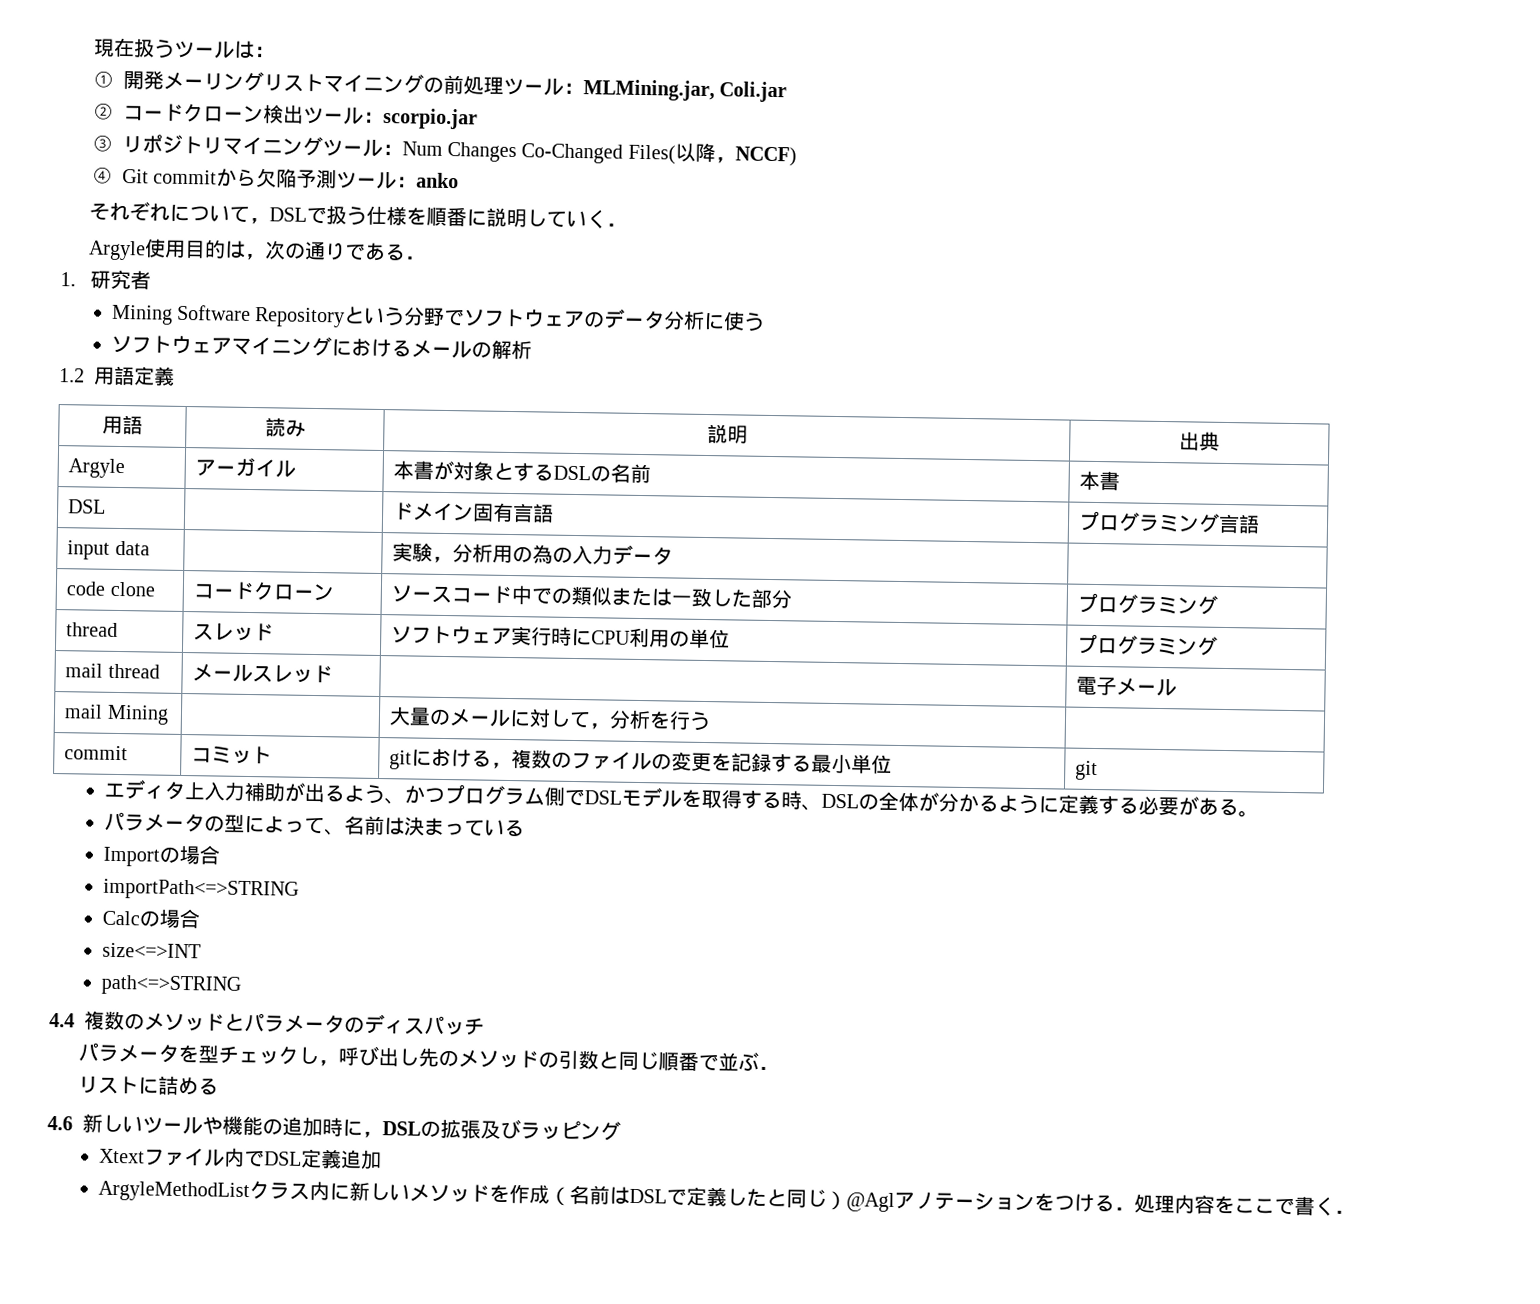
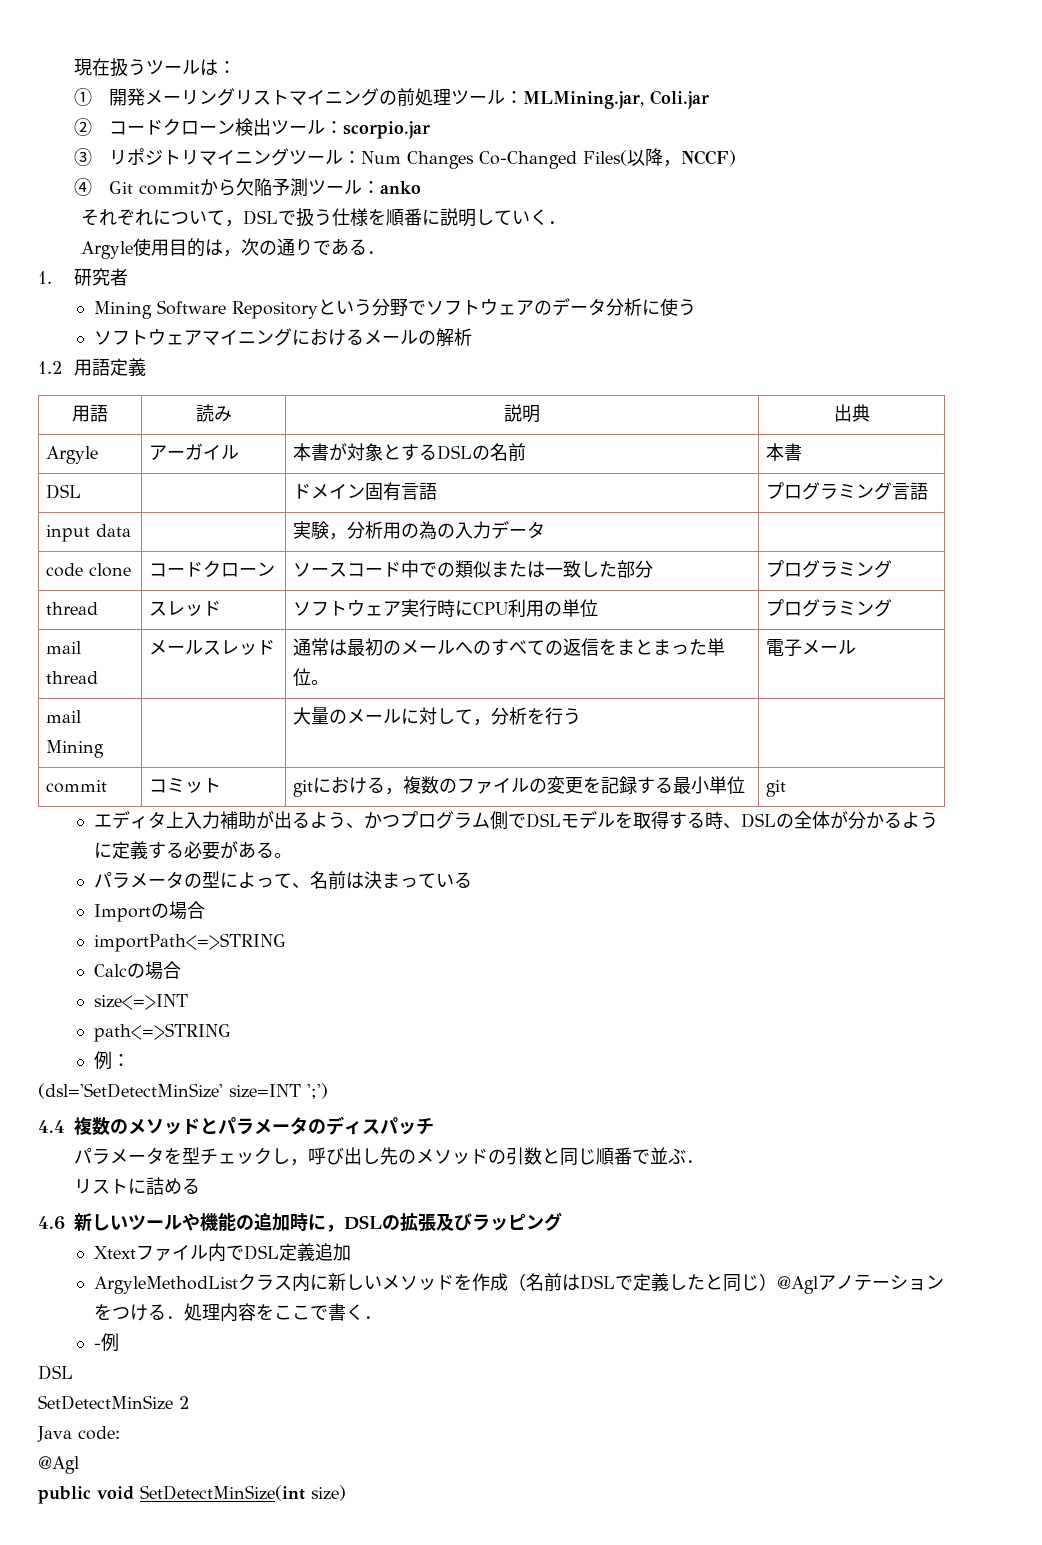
- mail thread | メールスレッド | | 電子メール
+ mail thread | メールスレッド | 通常は最初のメールへのすべての返信をまとまった単位。 | 電子メール
+ 例：
+ (dsl='SetDetectMinSize' size=INT ';')
+ -例
+ DSL
+ SetDetectMinSize 2
+ Java code:
+ @Agl
+ public void SetDetectMinSize(int size)

